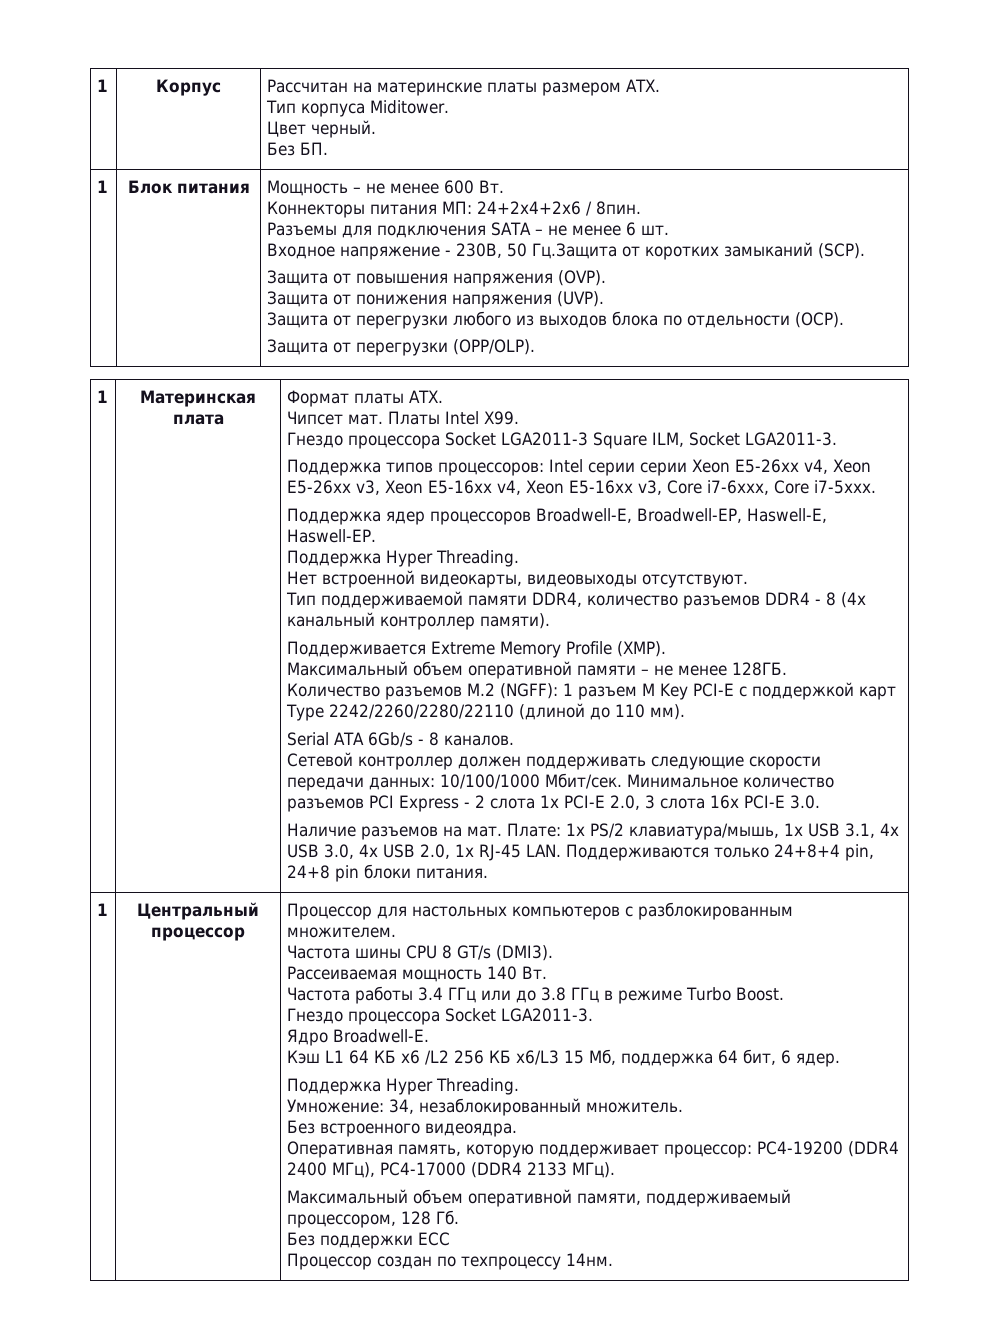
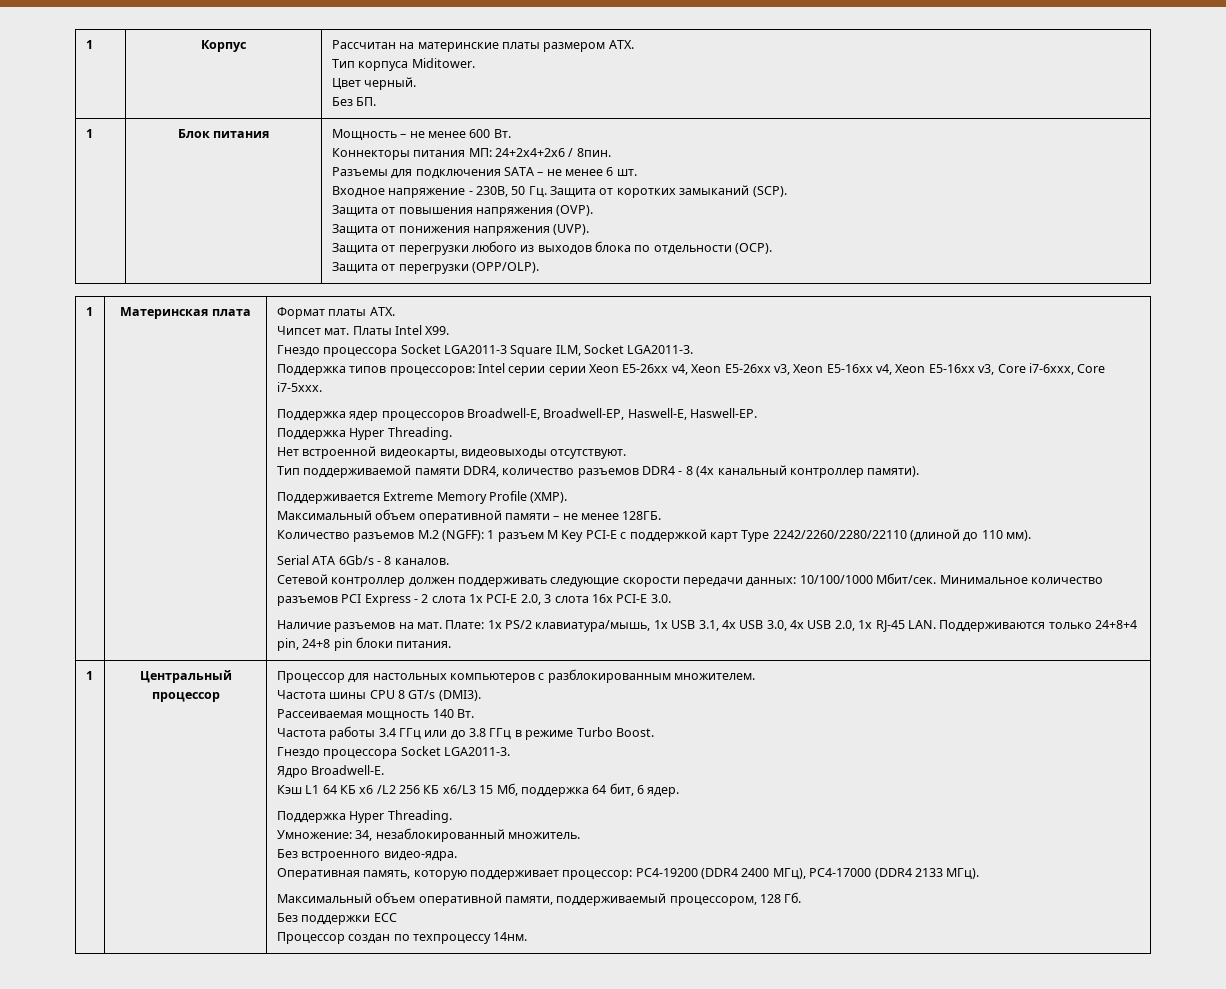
- Входное напряжение - 230В, 50 Гц.Защита от коротких замыканий (SCP).
+ Входное напряжение - 230В, 50 Гц. Защита от коротких замыканий (SCP).
- Без встроенного видеоядра.
+ Без встроенного видео-ядра.

